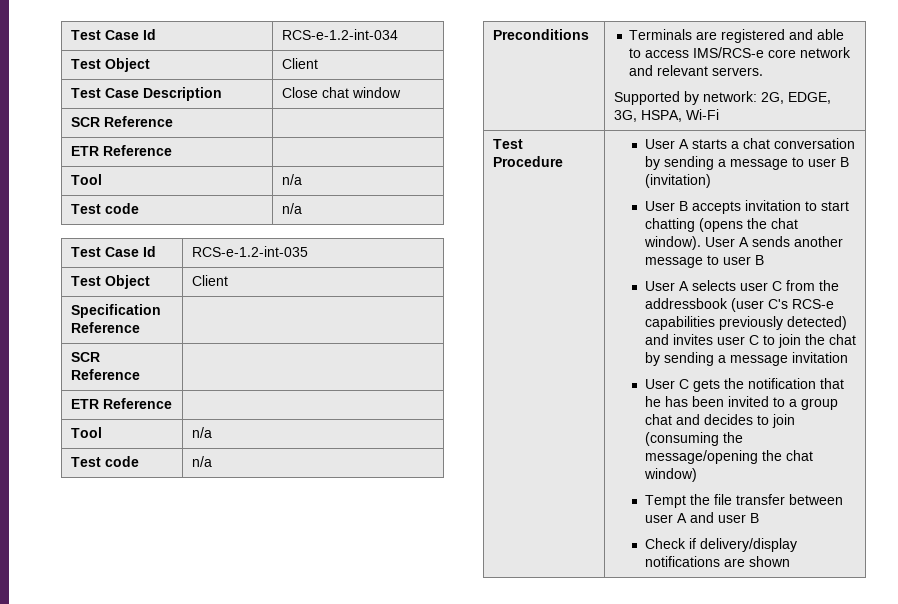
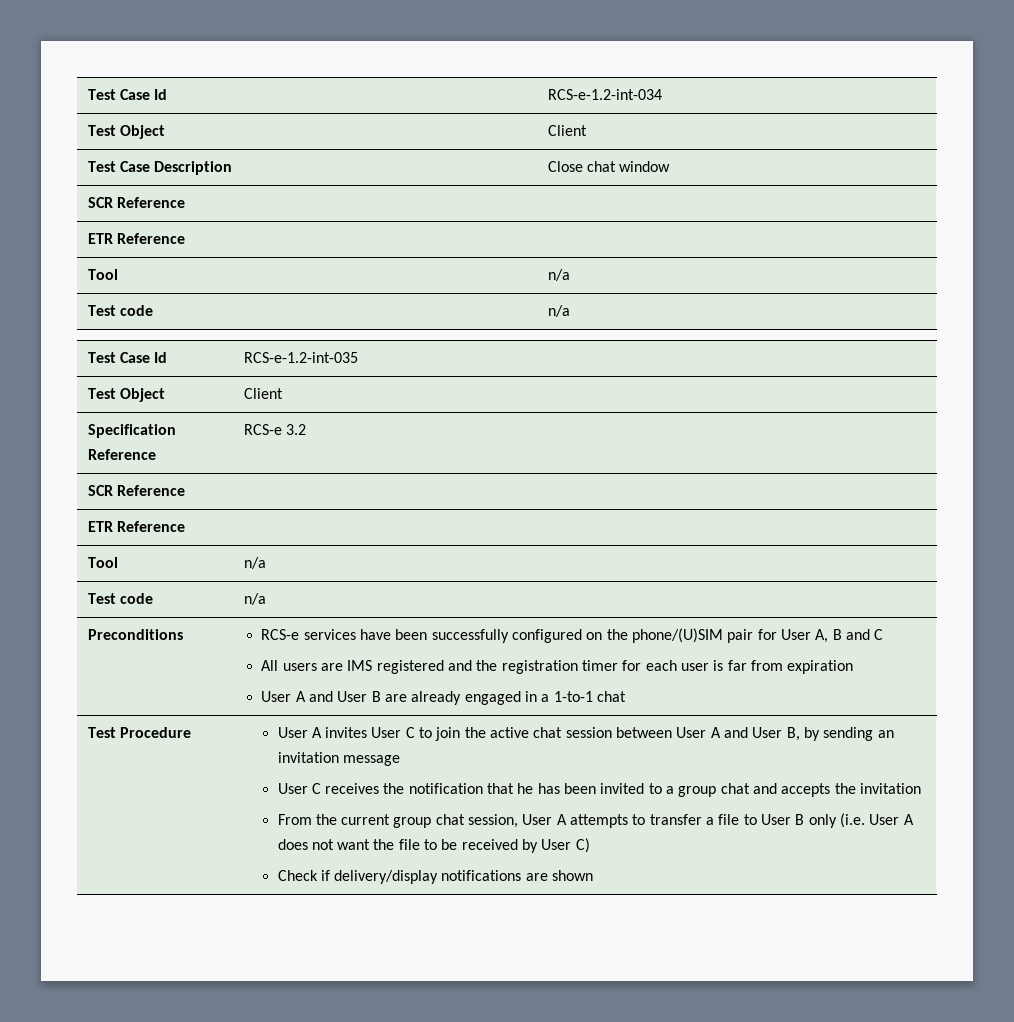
- Specification Reference |
+ Specification Reference | RCS-e 3.2
- Terminals are registered and able to access IMS/RCS-e core network and relevant servers.
- Supported by network: 2G, EDGE, 3G, HSPA, Wi-Fi
- Test Procedure | User A starts a chat conversation by sending a message to user B (invitation)
- User B accepts invitation to start chatting (opens the chat window). User A sends another message to user B
- User A selects user C from the addressbook (user C's RCS-e capabilities previously detected) and invites user C to join the chat by sending a message invitation
- User C gets the notification that he has been invited to a group chat and decides to join (consuming the message/opening the chat window)
- Tempt the file transfer between user A and user B
+ RCS-e services have been successfully configured on the phone/(U)SIM pair for User A, B and C
+ All users are IMS registered and the registration timer for each user is far from expiration
+ User A and User B are already engaged in a 1-to-1 chat
+ Test Procedure | User A invites User C to join the active chat session between User A and User B, by sending an invitation message
+ User C receives the notification that he has been invited to a group chat and accepts the invitation
+ From the current group chat session, User A attempts to transfer a file to User B only (i.e. User A does not want the file to be received by User C)

